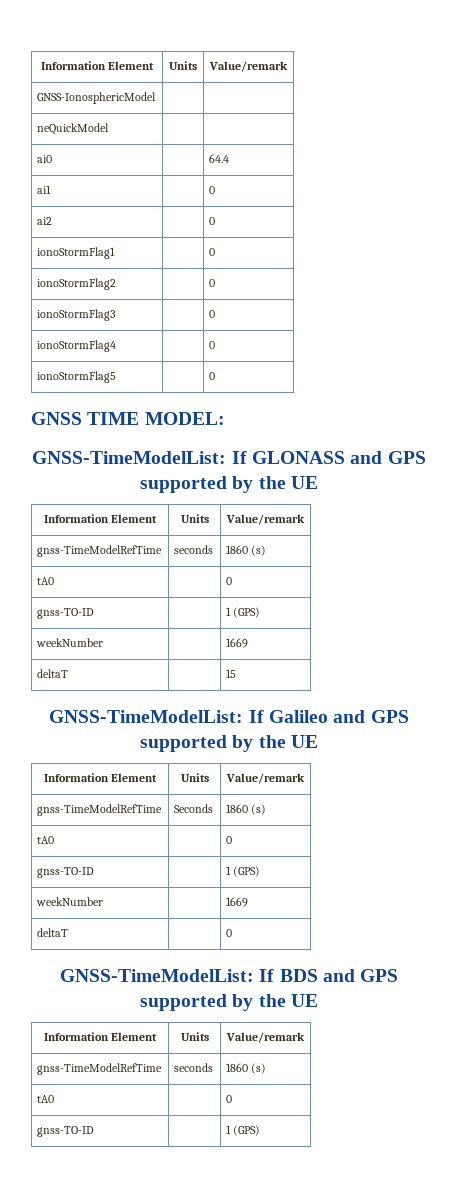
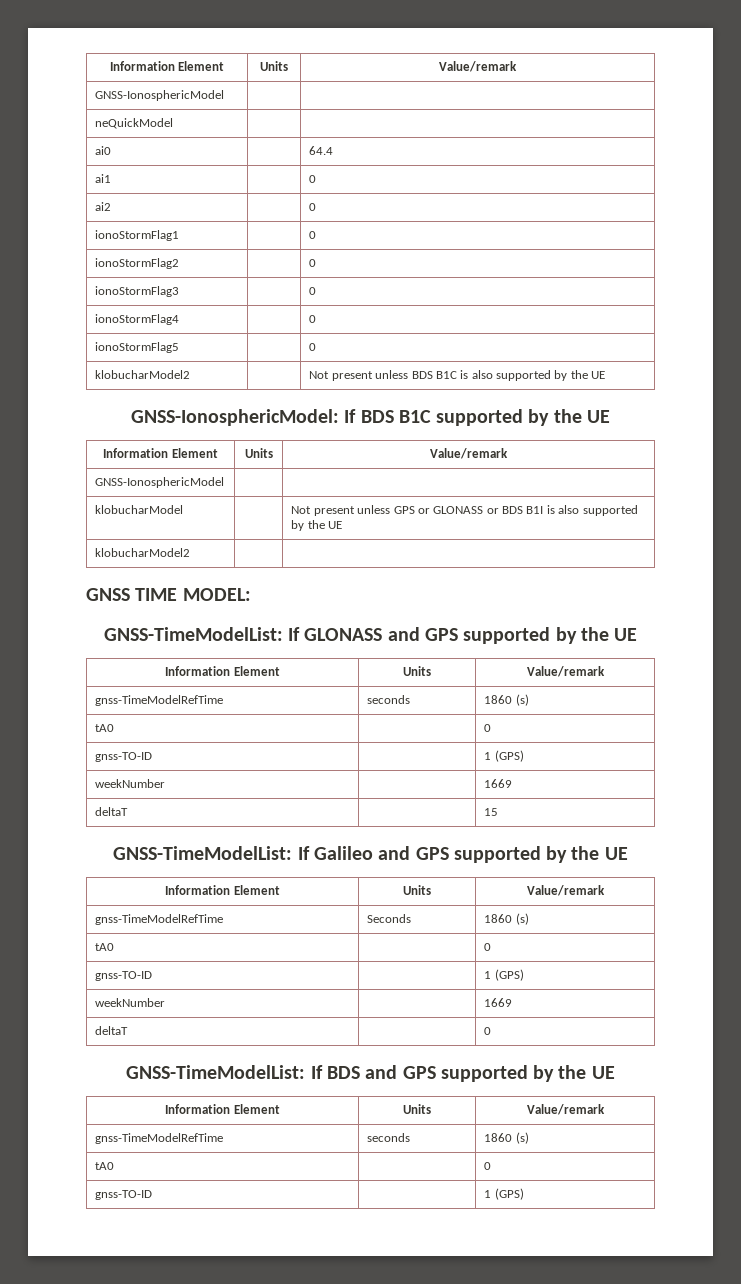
+ klobucharModel2 | | Not present unless BDS B1C is also supported by the UE
+ GNSS-IonosphericModel: If BDS B1C supported by the UE
+ Information Element | Units | Value/remark
+ GNSS-IonosphericModel | |
+ klobucharModel | | Not present unless GPS or GLONASS or BDS B1I is also supported by the UE
+ klobucharModel2 | |

